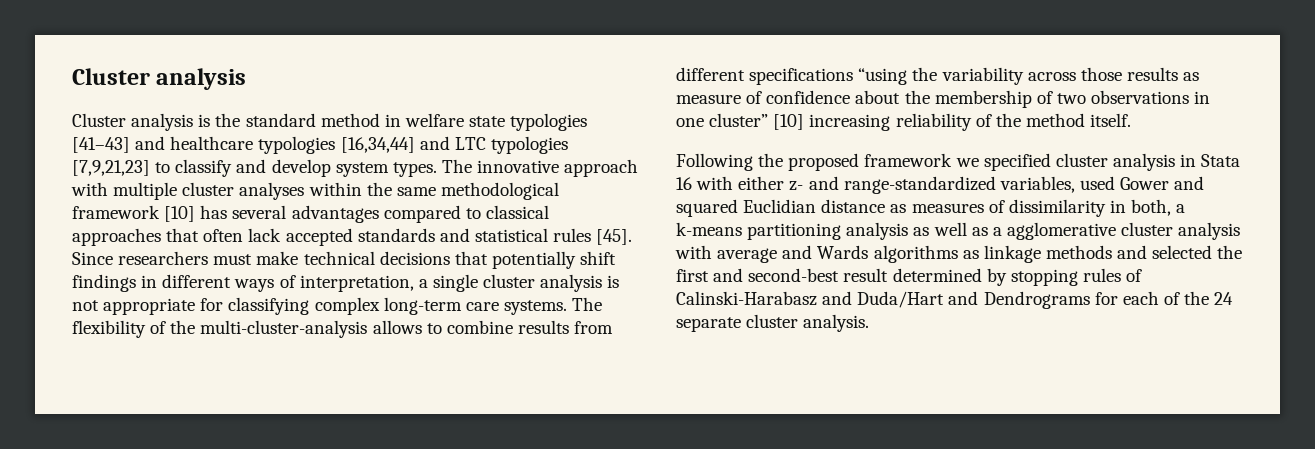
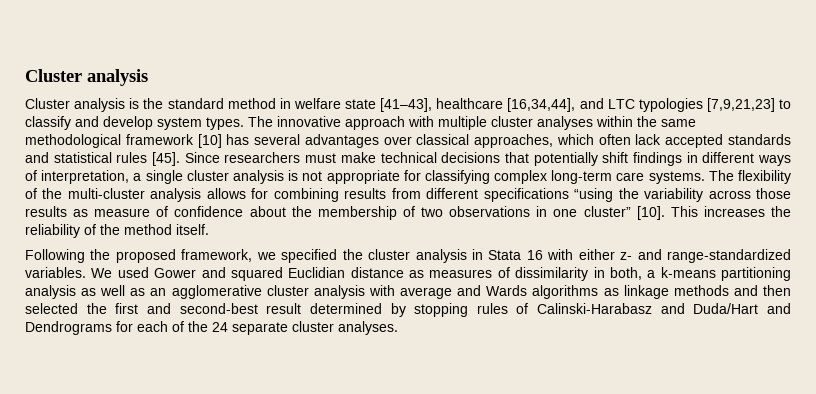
- Cluster analysis is the standard method in welfare state typologies [41–43] and healthcare typologies [16,34,44] and LTC typologies [7,9,21,23] to classify and develop system types.
+ Cluster analysis is the standard method in welfare state [41–43], healthcare [16,34,44], and LTC typologies [7,9,21,23] to classify and develop system types.
- The innovative approach with multiple cluster analyses within the same methodological framework [10] has several advantages compared to classical approaches that often lack accepted standards and statistical rules [45].
+ The innovative approach with multiple cluster analyses within the same methodological framework [10] has several advantages over classical approaches, which often lack accepted standards and statistical rules [45].
- The flexibility of the multi-cluster-analysis allows to combine results from different specifications “using the variability across those results as measure of confidence about the membership of two observations in one cluster” [10] increasing reliability of the method itself.
+ The flexibility of the multi-cluster analysis allows for combining results from different specifications “using the variability across those results as measure of confidence about the membership of two observations in one cluster” [10]. This increases the reliability of the method itself.
- Following the proposed framework we specified cluster analysis in Stata 16 with either z- and range-standardized variables, used Gower and squared Euclidian distance as measures of dissimilarity in both, a k-means partitioning analysis as well as a agglomerative cluster analysis with average and Wards algorithms as linkage methods and selected the first and second-best result determined by stopping rules of Calinski-Harabasz and Duda/Hart and Dendrograms for each of the 24 separate cluster analysis.
+ Following the proposed framework, we specified the cluster analysis in Stata 16 with either z- and range-standardized variables. We used Gower and squared Euclidian distance as measures of dissimilarity in both, a k-means partitioning analysis as well as an agglomerative cluster analysis with average and Wards algorithms as linkage methods and then selected the first and second-best result determined by stopping rules of Calinski-Harabasz and Duda/Hart and Dendrograms for each of the 24 separate cluster analyses.

